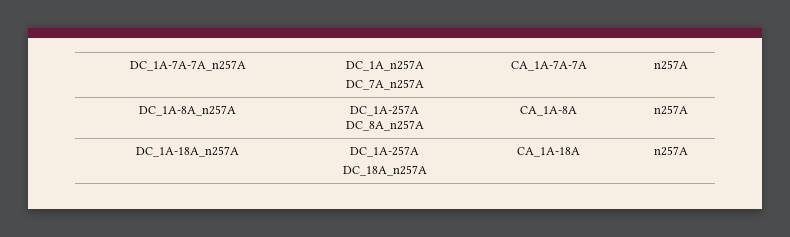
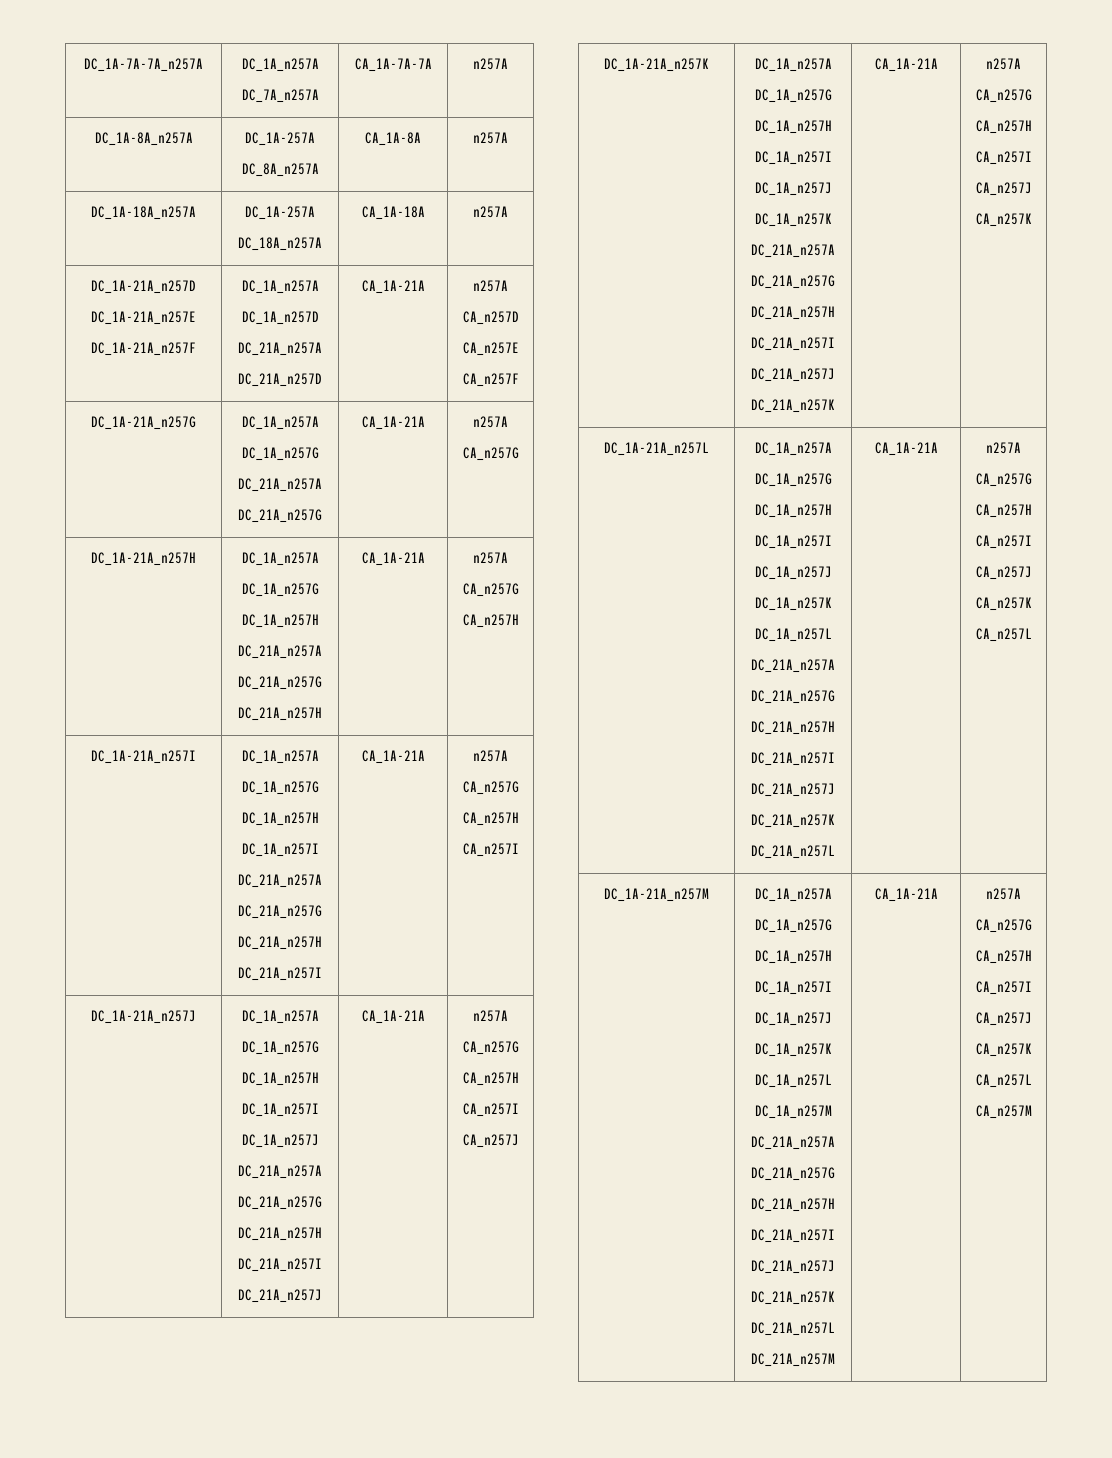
+ DC_1A-21A_n257D
+ DC_1A-21A_n257E
+ DC_1A-21A_n257F | DC_1A_n257A
+ DC_1A_n257D
+ DC_21A_n257A
+ DC_21A_n257D | CA_1A-21A | n257A
+ CA_n257D
+ CA_n257E
+ CA_n257F
+ DC_1A-21A_n257G | DC_1A_n257A
+ DC_1A_n257G
+ DC_21A_n257A
+ DC_21A_n257G | CA_1A-21A | n257A
+ CA_n257G
+ DC_1A-21A_n257H | DC_1A_n257A
+ DC_1A_n257G
+ DC_1A_n257H
+ DC_21A_n257A
+ DC_21A_n257G
+ DC_21A_n257H | CA_1A-21A | n257A
+ CA_n257G
+ CA_n257H
+ DC_1A-21A_n257I | DC_1A_n257A
+ DC_1A_n257G
+ DC_1A_n257H
+ DC_1A_n257I
+ DC_21A_n257A
+ DC_21A_n257G
+ DC_21A_n257H
+ DC_21A_n257I | CA_1A-21A | n257A
+ CA_n257G
+ CA_n257H
+ CA_n257I
+ DC_1A-21A_n257J | DC_1A_n257A
+ DC_1A_n257G
+ DC_1A_n257H
+ DC_1A_n257I
+ DC_1A_n257J
+ DC_21A_n257A
+ DC_21A_n257G
+ DC_21A_n257H
+ DC_21A_n257I
+ DC_21A_n257J | CA_1A-21A | n257A
+ CA_n257G
+ CA_n257H
+ CA_n257I
+ CA_n257J
+ DC_1A-21A_n257K | DC_1A_n257A
+ DC_1A_n257G
+ DC_1A_n257H
+ DC_1A_n257I
+ DC_1A_n257J
+ DC_1A_n257K
+ DC_21A_n257A
+ DC_21A_n257G
+ DC_21A_n257H
+ DC_21A_n257I
+ DC_21A_n257J
+ DC_21A_n257K | CA_1A-21A | n257A
+ CA_n257G
+ CA_n257H
+ CA_n257I
+ CA_n257J
+ CA_n257K
+ DC_1A-21A_n257L | DC_1A_n257A
+ DC_1A_n257G
+ DC_1A_n257H
+ DC_1A_n257I
+ DC_1A_n257J
+ DC_1A_n257K
+ DC_1A_n257L
+ DC_21A_n257A
+ DC_21A_n257G
+ DC_21A_n257H
+ DC_21A_n257I
+ DC_21A_n257J
+ DC_21A_n257K
+ DC_21A_n257L | CA_1A-21A | n257A
+ CA_n257G
+ CA_n257H
+ CA_n257I
+ CA_n257J
+ CA_n257K
+ CA_n257L
+ DC_1A-21A_n257M | DC_1A_n257A
+ DC_1A_n257G
+ DC_1A_n257H
+ DC_1A_n257I
+ DC_1A_n257J
+ DC_1A_n257K
+ DC_1A_n257L
+ DC_1A_n257M
+ DC_21A_n257A
+ DC_21A_n257G
+ DC_21A_n257H
+ DC_21A_n257I
+ DC_21A_n257J
+ DC_21A_n257K
+ DC_21A_n257L
+ DC_21A_n257M | CA_1A-21A | n257A
+ CA_n257G
+ CA_n257H
+ CA_n257I
+ CA_n257J
+ CA_n257K
+ CA_n257L
+ CA_n257M

